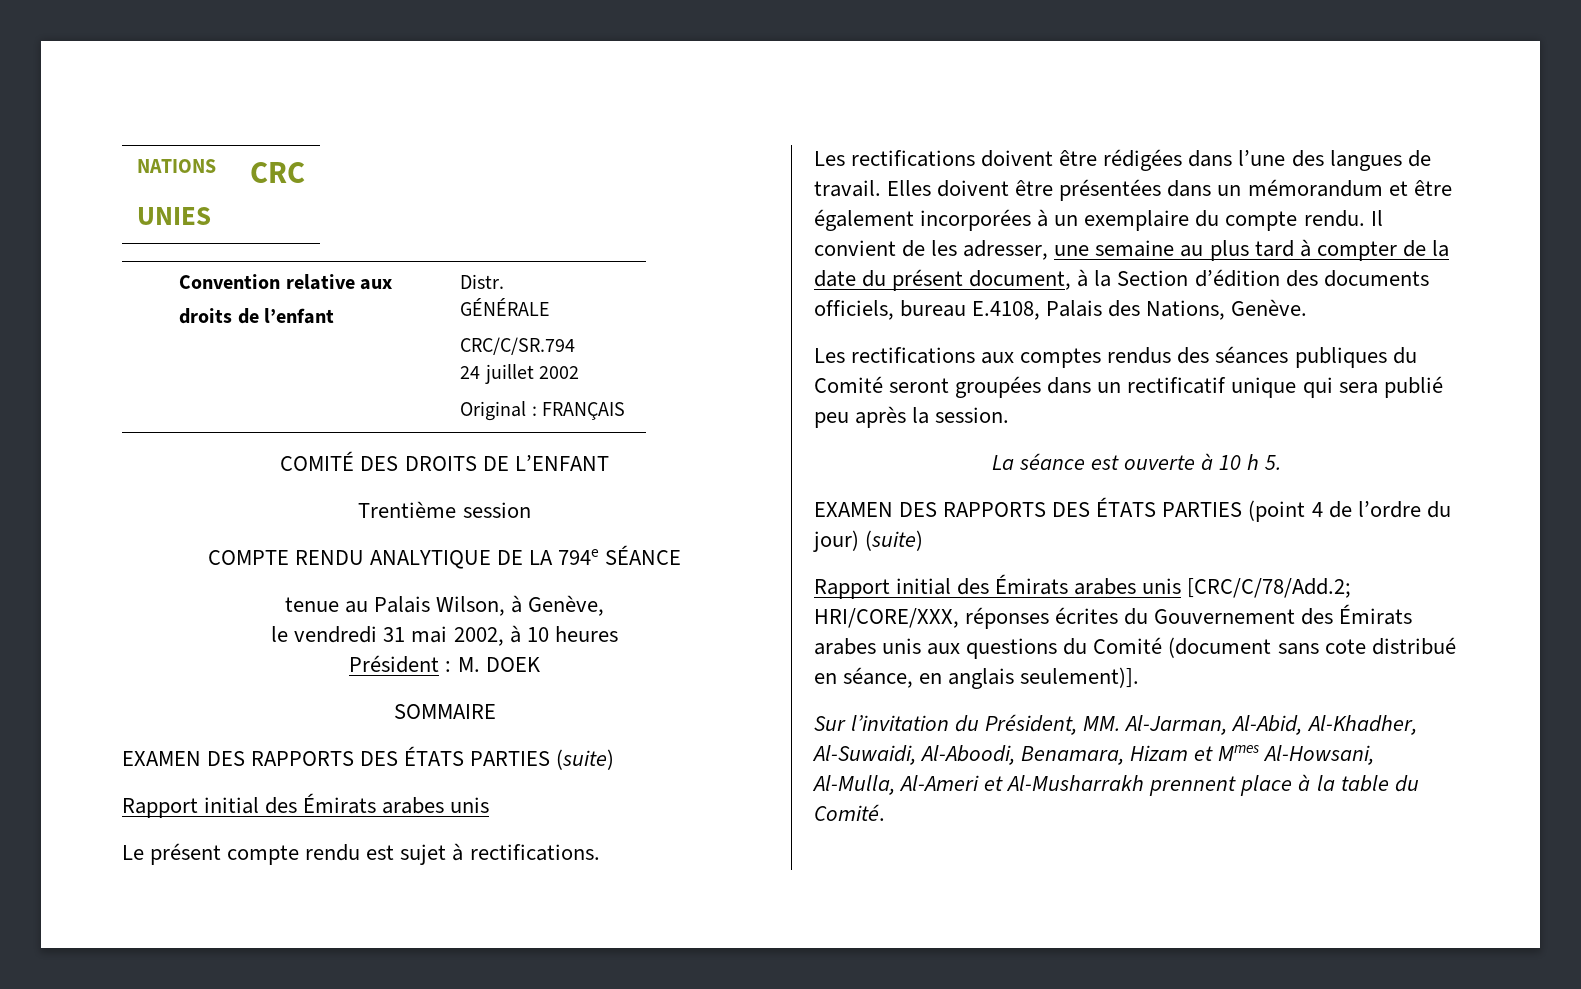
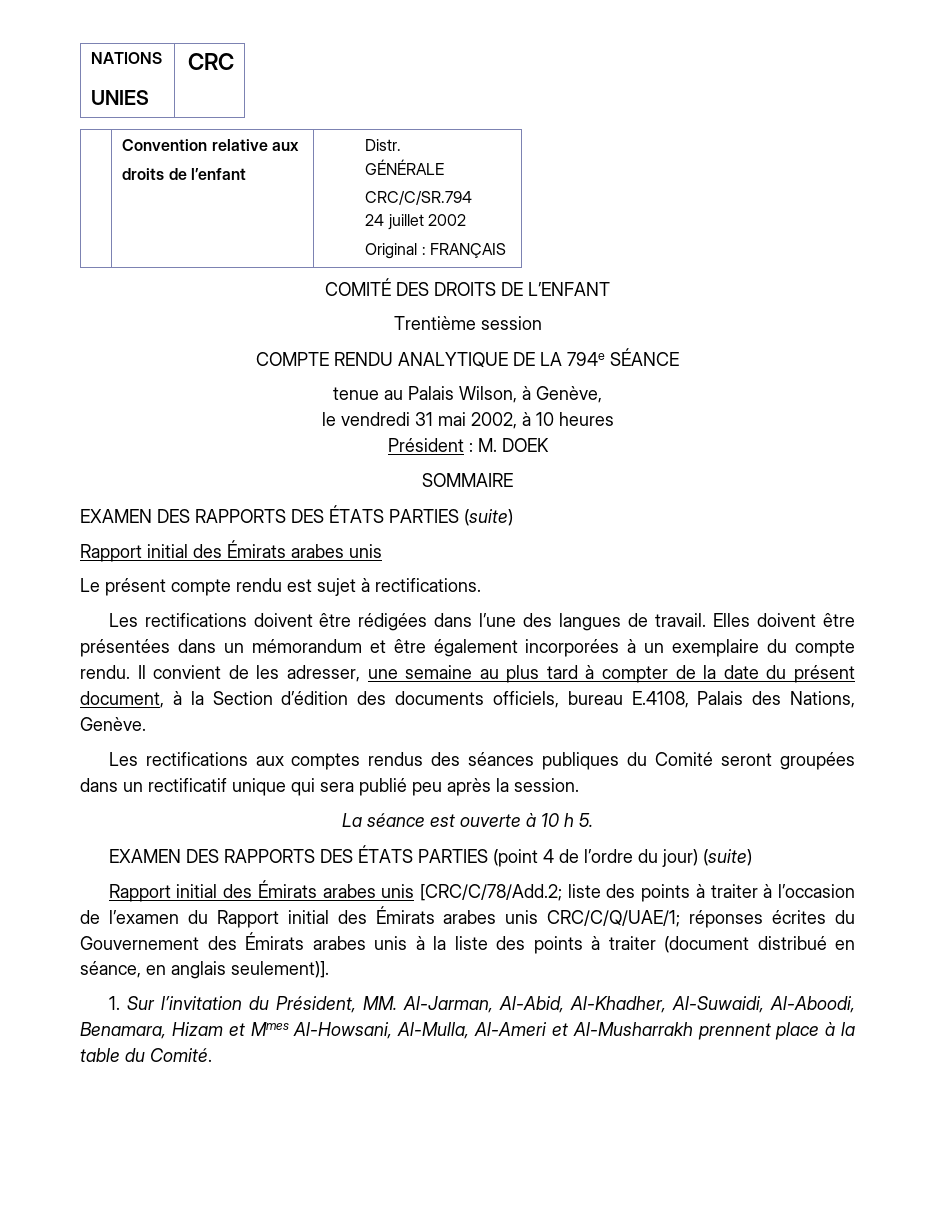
- Rapport initial des Émirats arabes unis [CRC/C/78/Add.2; HRI/CORE/XXX, réponses écrites du Gouvernement des Émirats arabes unis aux questions du Comité (document sans cote distribué en séance, en anglais seulement)].
+ Rapport initial des Émirats arabes unis [CRC/C/78/Add.2; liste des points à traiter à l’occasion de l’examen du Rapport initial des Émirats arabes unis CRC/C/Q/UAE/1; réponses écrites du Gouvernement des Émirats arabes unis à la liste des points à traiter (document distribué en séance, en anglais seulement)].
- Sur l’invitation du Président, MM. Al-Jarman, Al-Abid, Al-Khadher, Al-Suwaidi, Al-Aboodi, Benamara, Hizam et Mmes Al-Howsani, Al-Mulla, Al-Ameri et Al-Musharrakh prennent place à la table du Comité.
+ 1. Sur l’invitation du Président, MM. Al-Jarman, Al-Abid, Al-Khadher, Al-Suwaidi, Al-Aboodi, Benamara, Hizam et Mmes Al-Howsani, Al-Mulla, Al-Ameri et Al-Musharrakh prennent place à la table du Comité.

